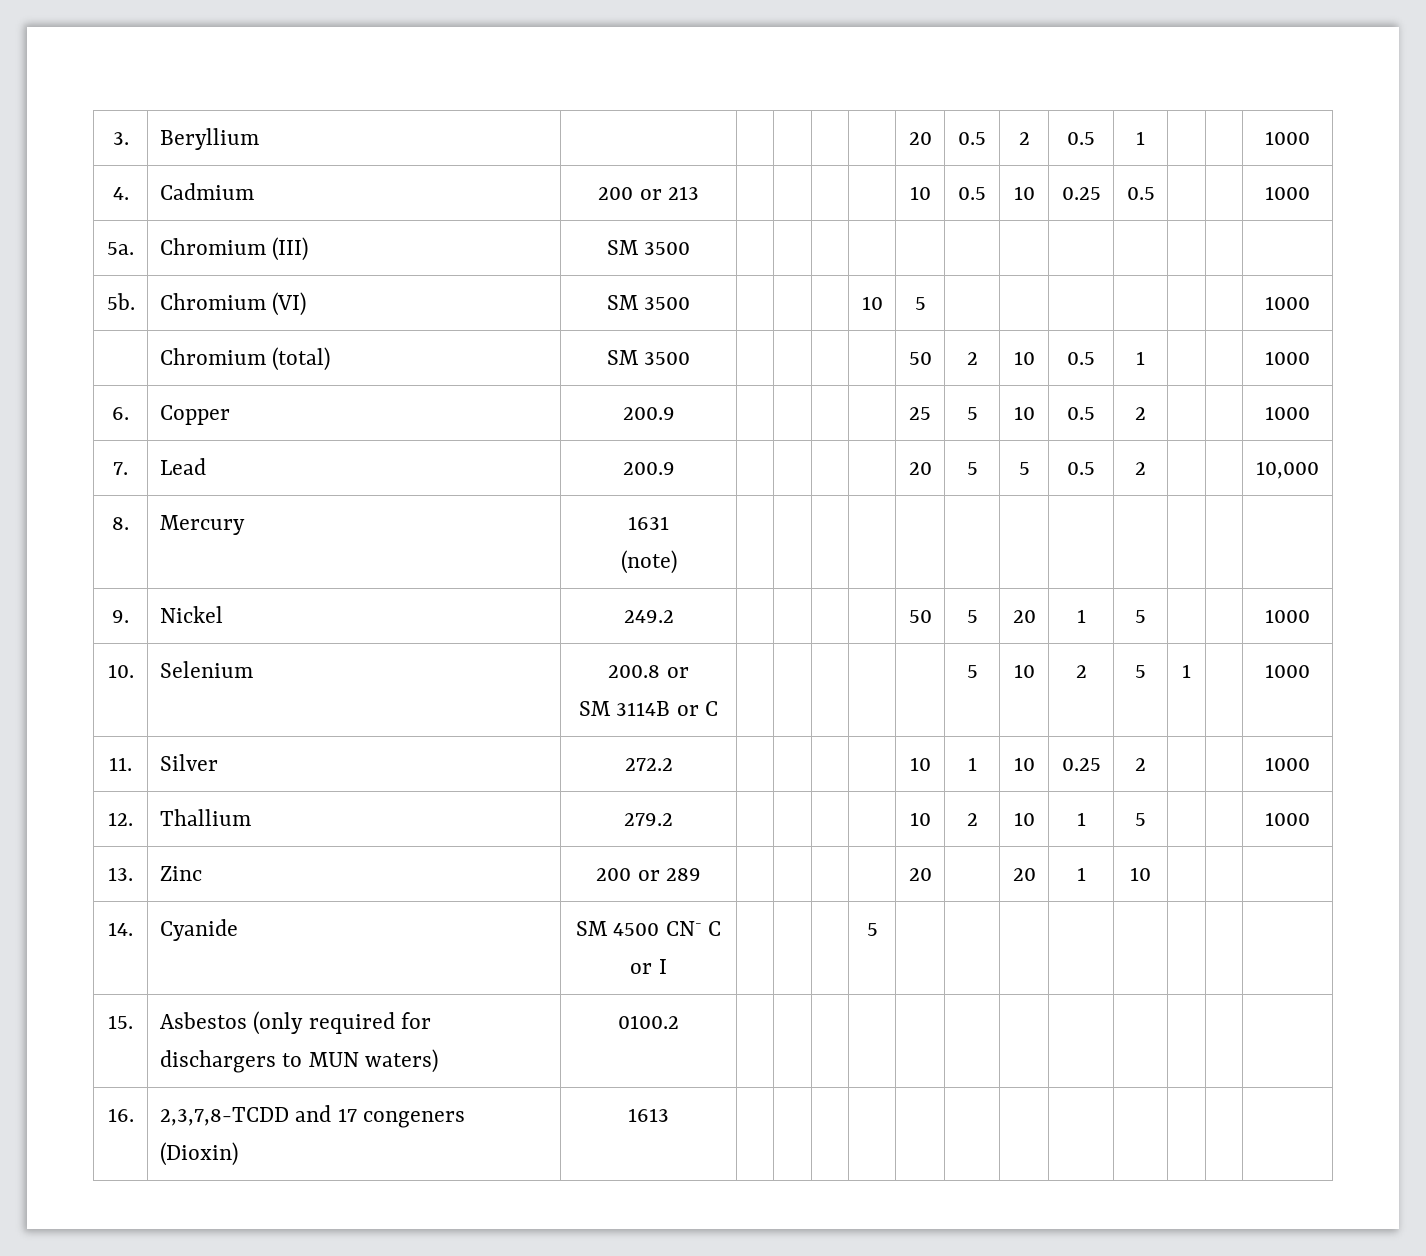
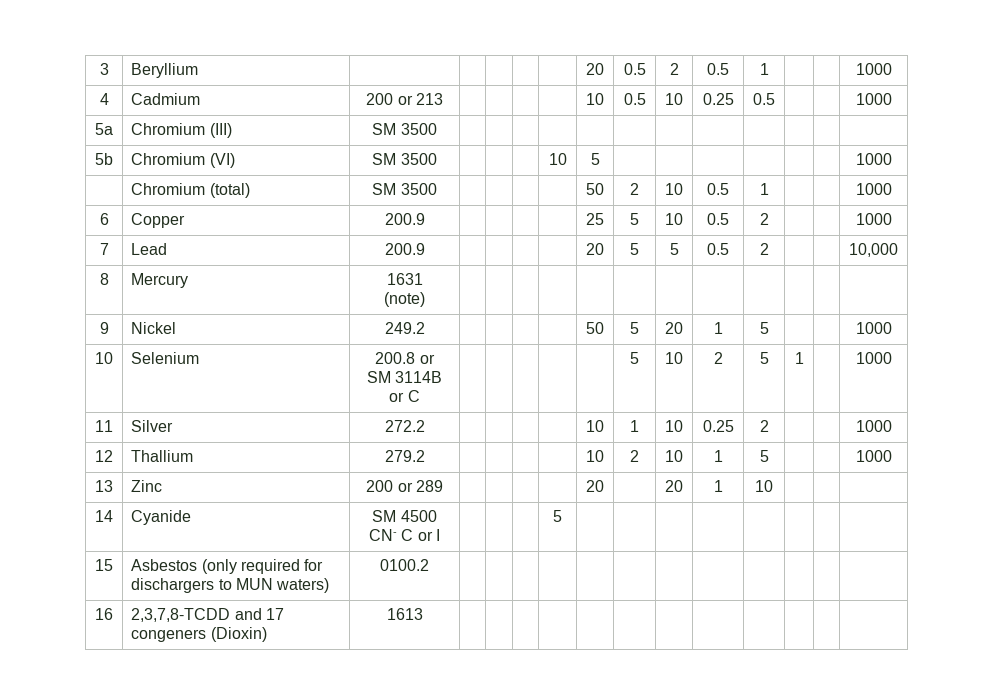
- 3. | Beryllium | | | | | | 20 | 0.5 | 2 | 0.5 | 1 | | | 1000
+ 3 | Beryllium | | | | | | 20 | 0.5 | 2 | 0.5 | 1 | | | 1000
- 4. | Cadmium | 200 or 213 | | | | | 10 | 0.5 | 10 | 0.25 | 0.5 | | | 1000
+ 4 | Cadmium | 200 or 213 | | | | | 10 | 0.5 | 10 | 0.25 | 0.5 | | | 1000
- 5a. | Chromium (III) | SM 3500 | | | | | | | | | | | |
+ 5a | Chromium (III) | SM 3500 | | | | | | | | | | | |
- 5b. | Chromium (VI) | SM 3500 | | | | 10 | 5 | | | | | | | 1000
+ 5b | Chromium (VI) | SM 3500 | | | | 10 | 5 | | | | | | | 1000
- 6. | Copper | 200.9 | | | | | 25 | 5 | 10 | 0.5 | 2 | | | 1000
+ 6 | Copper | 200.9 | | | | | 25 | 5 | 10 | 0.5 | 2 | | | 1000
- 7. | Lead | 200.9 | | | | | 20 | 5 | 5 | 0.5 | 2 | | | 10,000
+ 7 | Lead | 200.9 | | | | | 20 | 5 | 5 | 0.5 | 2 | | | 10,000
- 8. | Mercury | 1631
+ 8 | Mercury | 1631
- 9. | Nickel | 249.2 | | | | | 50 | 5 | 20 | 1 | 5 | | | 1000
+ 9 | Nickel | 249.2 | | | | | 50 | 5 | 20 | 1 | 5 | | | 1000
- 10. | Selenium | 200.8 or
+ 10 | Selenium | 200.8 or
- 11. | Silver | 272.2 | | | | | 10 | 1 | 10 | 0.25 | 2 | | | 1000
+ 11 | Silver | 272.2 | | | | | 10 | 1 | 10 | 0.25 | 2 | | | 1000
- 12. | Thallium | 279.2 | | | | | 10 | 2 | 10 | 1 | 5 | | | 1000
+ 12 | Thallium | 279.2 | | | | | 10 | 2 | 10 | 1 | 5 | | | 1000
- 13. | Zinc | 200 or 289 | | | | | 20 | | 20 | 1 | 10 | | |
+ 13 | Zinc | 200 or 289 | | | | | 20 | | 20 | 1 | 10 | | |
- 14. | Cyanide | SM 4500 CN- C or I | | | | 5 | | | | | | | |
+ 14 | Cyanide | SM 4500 CN- C or I | | | | 5 | | | | | | | |
- 15. | Asbestos (only required for dischargers to MUN waters) | 0100.2 | | | | | | | | | | | |
+ 15 | Asbestos (only required for dischargers to MUN waters) | 0100.2 | | | | | | | | | | | |
- 16. | 2,3,7,8-TCDD and 17 congeners (Dioxin) | 1613 | | | | | | | | | | | |
+ 16 | 2,3,7,8-TCDD and 17 congeners (Dioxin) | 1613 | | | | | | | | | | | |

